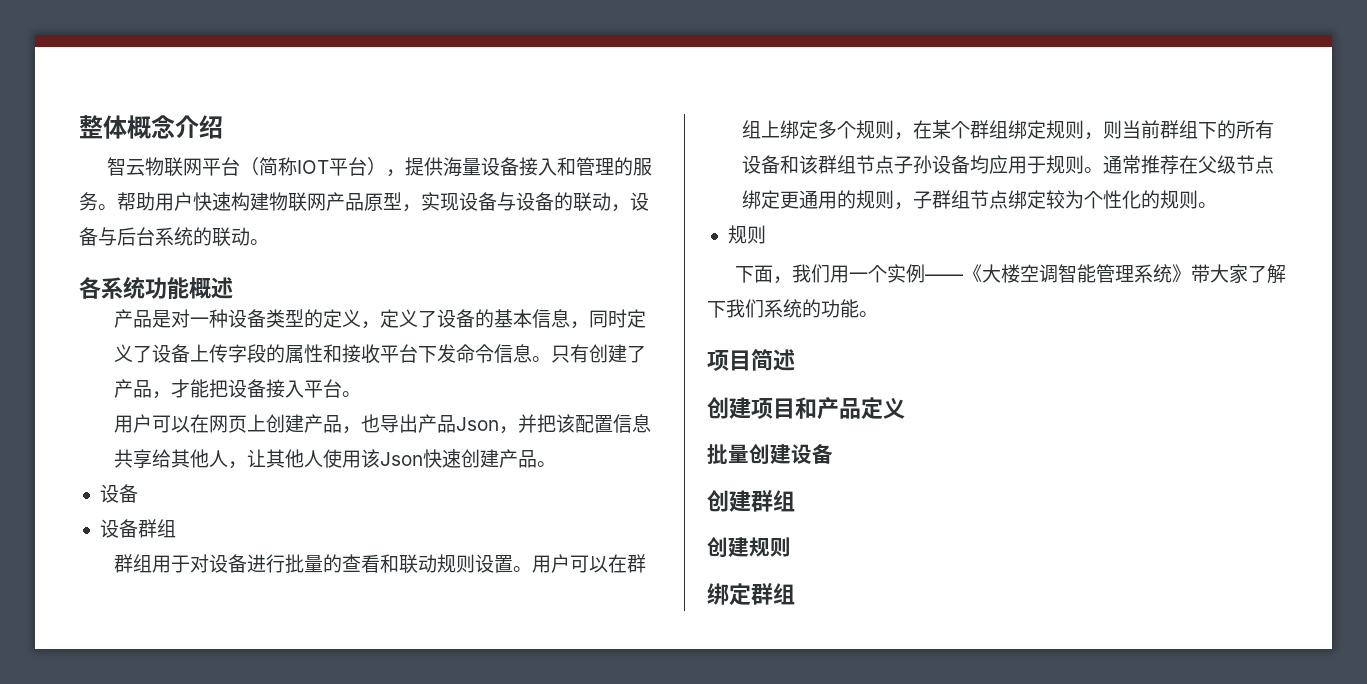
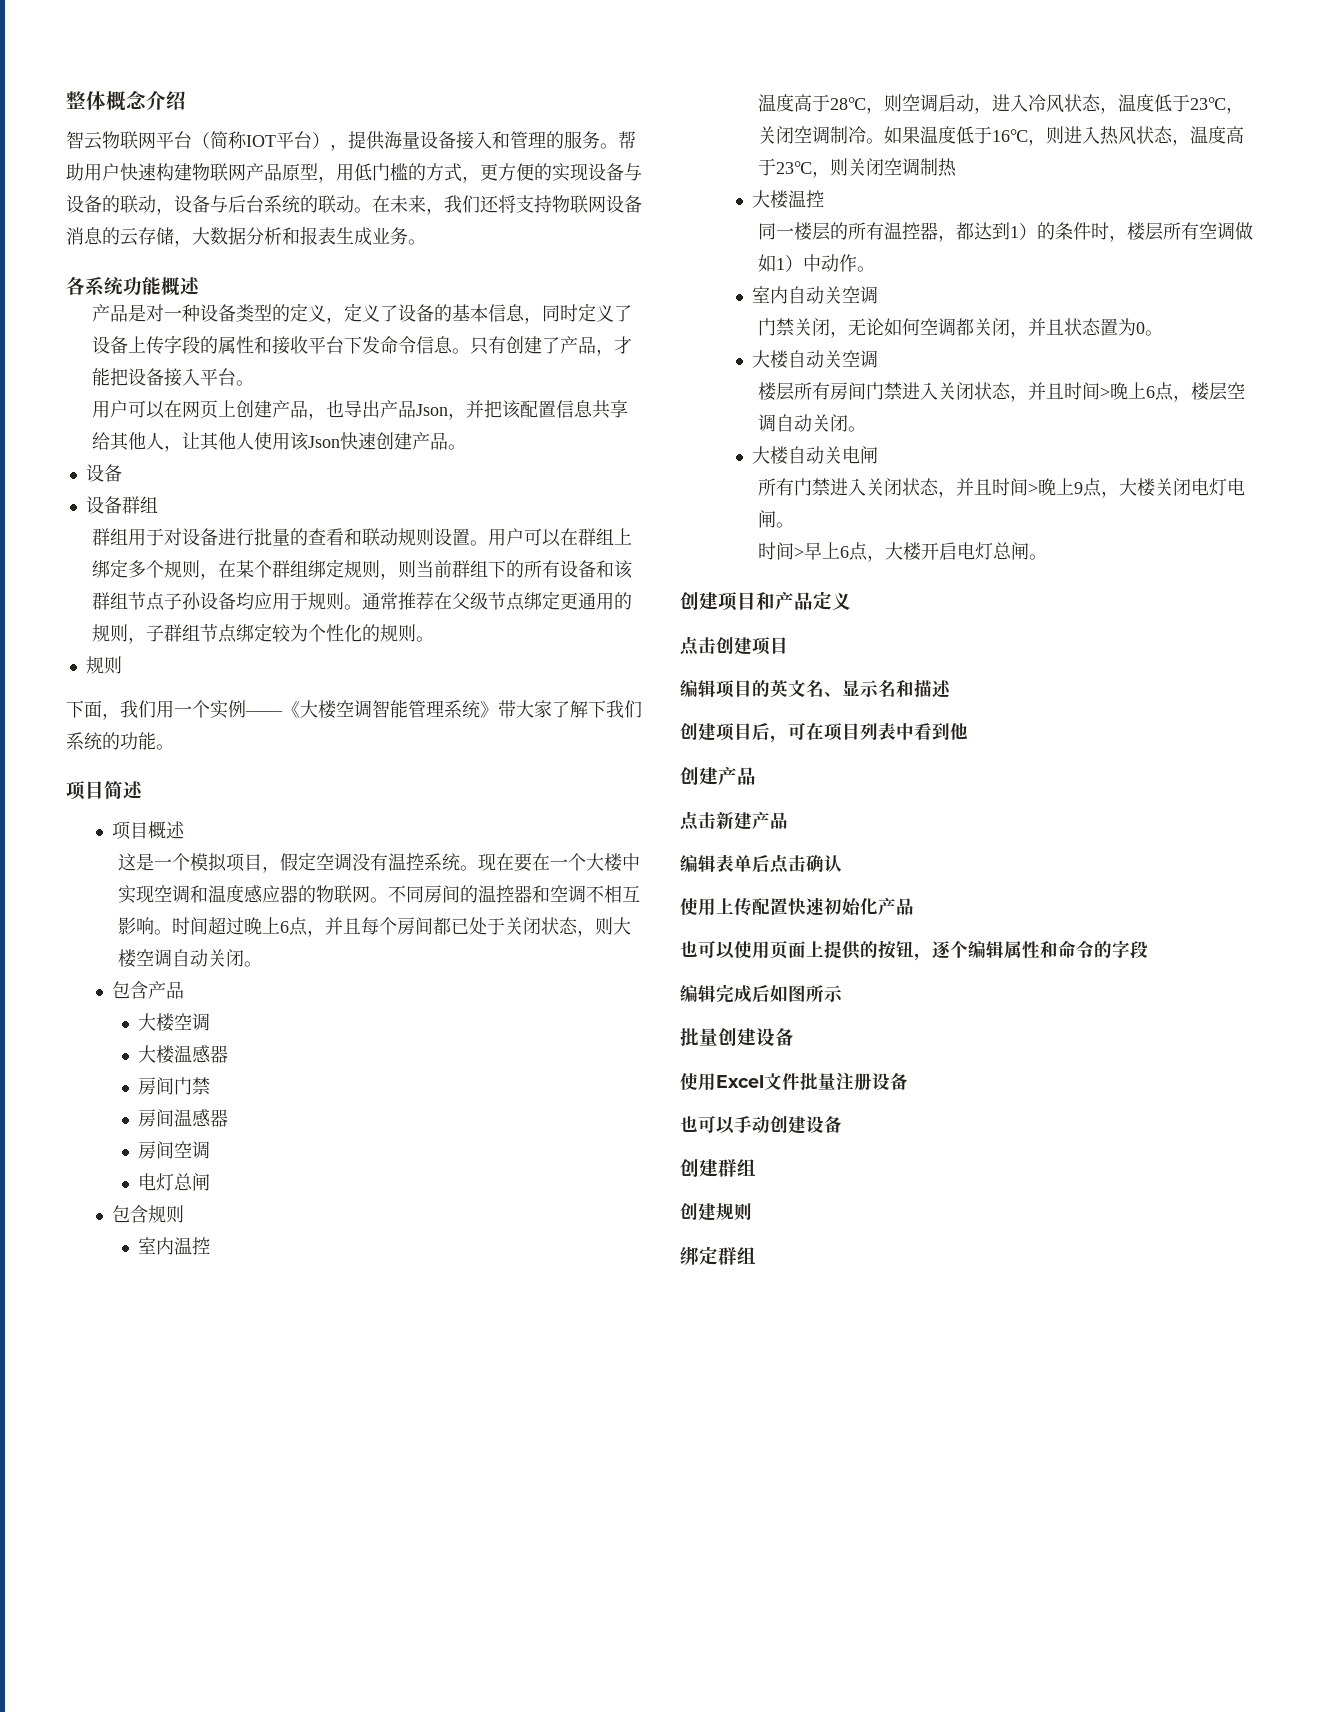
- 帮助用户快速构建物联网产品原型，实现设备与设备的联动，设备与后台系统的联动。
+ 帮助用户快速构建物联网产品原型，用低门槛的方式，更方便的实现设备与设备的联动，设备与后台系统的联动。在未来，我们还将支持物联网设备消息的云存储，大数据分析和报表生成业务。
+ 项目概述
+ 这是一个模拟项目，假定空调没有温控系统。现在要在一个大楼中实现空调和温度感应器的物联网。不同房间的温控器和空调不相互影响。时间超过晚上6点，并且每个房间都已处于关闭状态，则大楼空调自动关闭。
+ 包含产品
+ 大楼空调
+ 大楼温感器
+ 房间门禁
+ 房间温感器
+ 房间空调
+ 电灯总闸
+ 包含规则
+ 室内温控
+ 温度高于28℃，则空调启动，进入冷风状态，温度低于23℃，关闭空调制冷。如果温度低于16℃，则进入热风状态，温度高于23℃，则关闭空调制热
+ 大楼温控
+ 同一楼层的所有温控器，都达到1）的条件时，楼层所有空调做如1）中动作。
+ 室内自动关空调
+ 门禁关闭，无论如何空调都关闭，并且状态置为0。
+ 大楼自动关空调
+ 楼层所有房间门禁进入关闭状态，并且时间>晚上6点，楼层空调自动关闭。
+ 大楼自动关电闸
+ 所有门禁进入关闭状态，并且时间>晚上9点，大楼关闭电灯电闸。
+ 时间>早上6点，大楼开启电灯总闸。
+ 点击创建项目
+ 编辑项目的英文名、显示名和描述
+ 创建项目后，可在项目列表中看到他
+ 创建产品
+ 点击新建产品
+ 编辑表单后点击确认
+ 使用上传配置快速初始化产品
+ 也可以使用页面上提供的按钮，逐个编辑属性和命令的字段
+ 编辑完成后如图所示
  批量创建设备
+ 使用Excel文件批量注册设备
+ 也可以手动创建设备

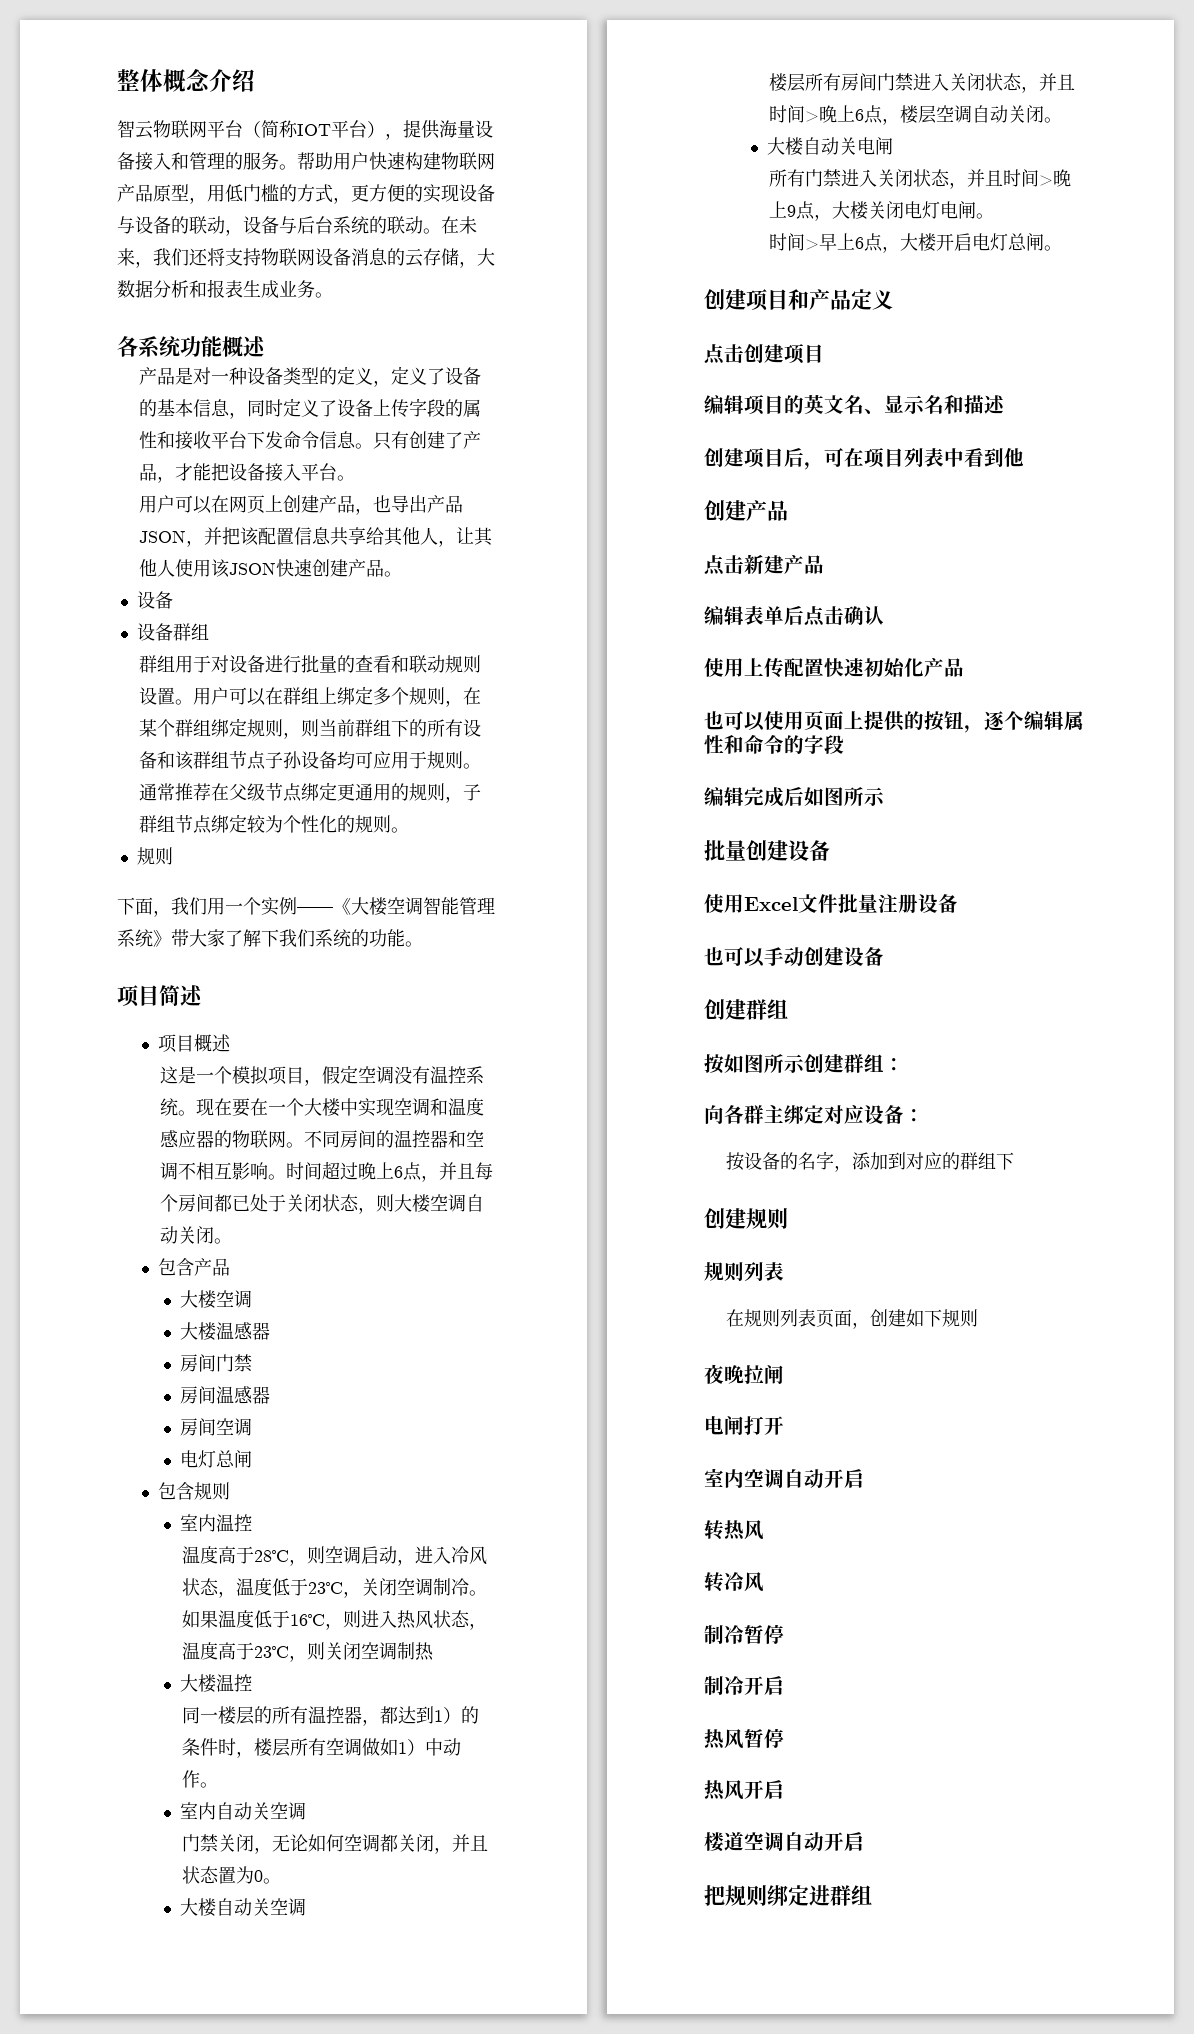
- 用户可以在网页上创建产品，也导出产品Json，并把该配置信息共享给其他人，让其他人使用该Json快速创建产品。
+ 用户可以在网页上创建产品，也导出产品JSON，并把该配置信息共享给其他人，让其他人使用该JSON快速创建产品。
- 用户可以在群组上绑定多个规则，在某个群组绑定规则，则当前群组下的所有设备和该群组节点子孙设备均应用于规则。
+ 用户可以在群组上绑定多个规则，在某个群组绑定规则，则当前群组下的所有设备和该群组节点子孙设备均可应用于规则。
+ 按如图所示创建群组：
+ 向各群主绑定对应设备：
+ 按设备的名字，添加到对应的群组下
  创建规则
- 绑定群组
+ 规则列表
+ 在规则列表页面，创建如下规则
+ 夜晚拉闸
+ 电闸打开
+ 室内空调自动开启
+ 转热风
+ 转冷风
+ 制冷暂停
+ 制冷开启
+ 热风暂停
+ 热风开启
+ 楼道空调自动开启
+ 把规则绑定进群组

